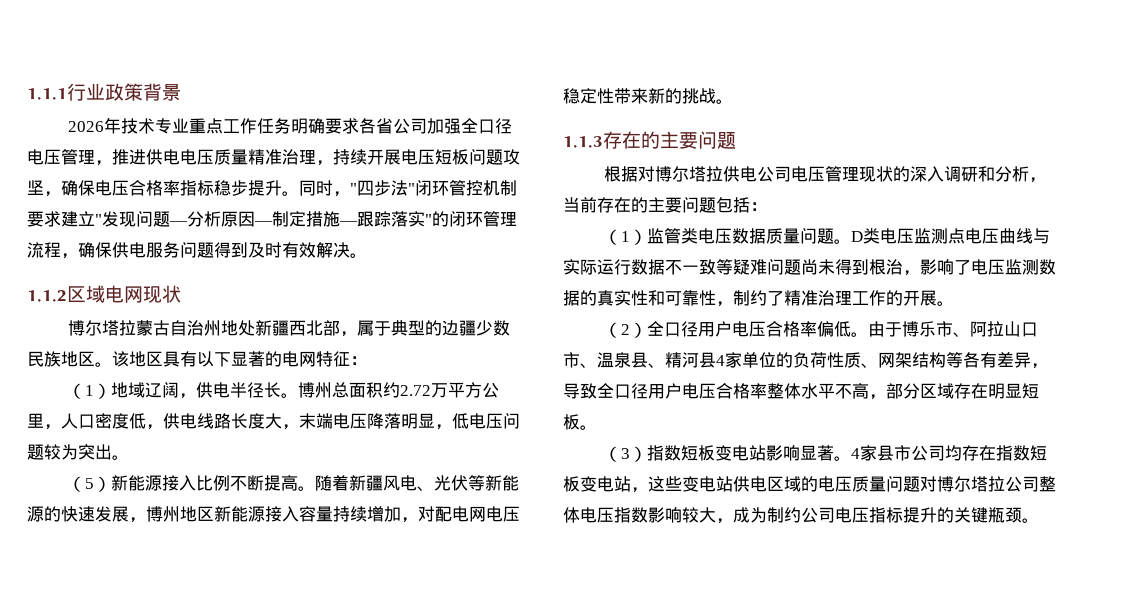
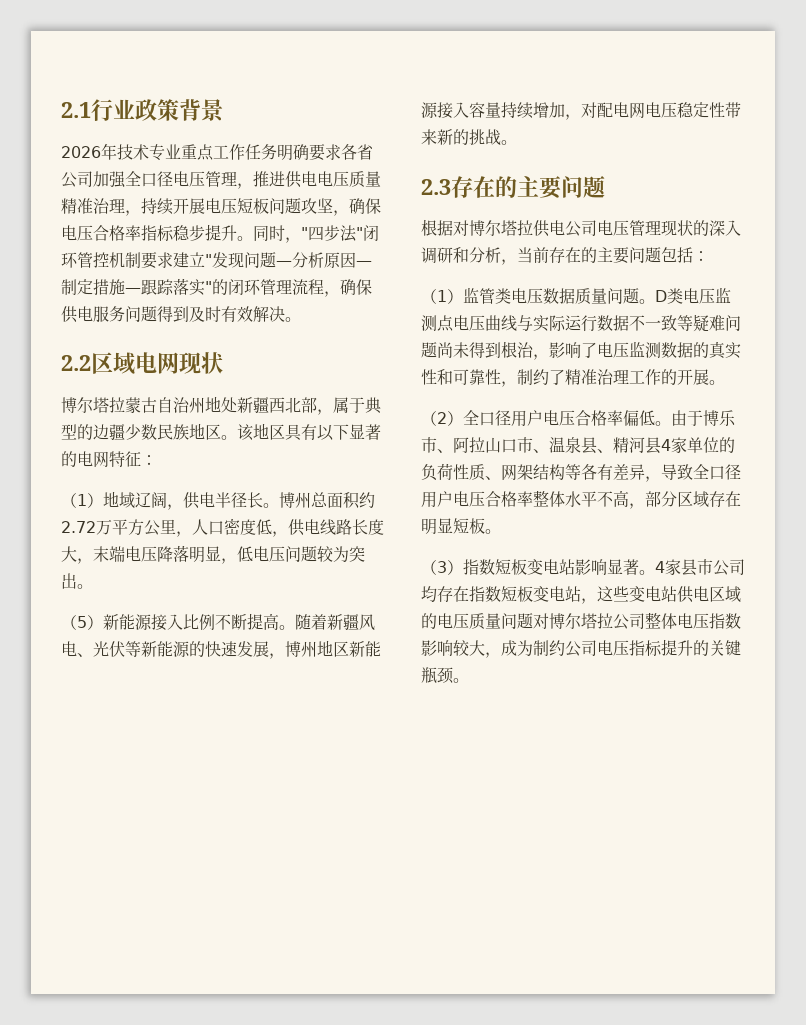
- 1.1.1行业政策背景
+ 2.1行业政策背景
- 1.1.2区域电网现状
+ 2.2区域电网现状
- 1.1.3存在的主要问题
+ 2.3存在的主要问题

